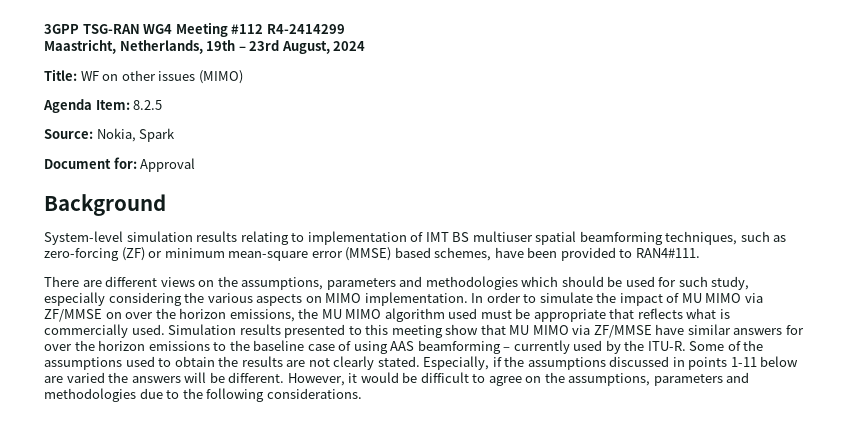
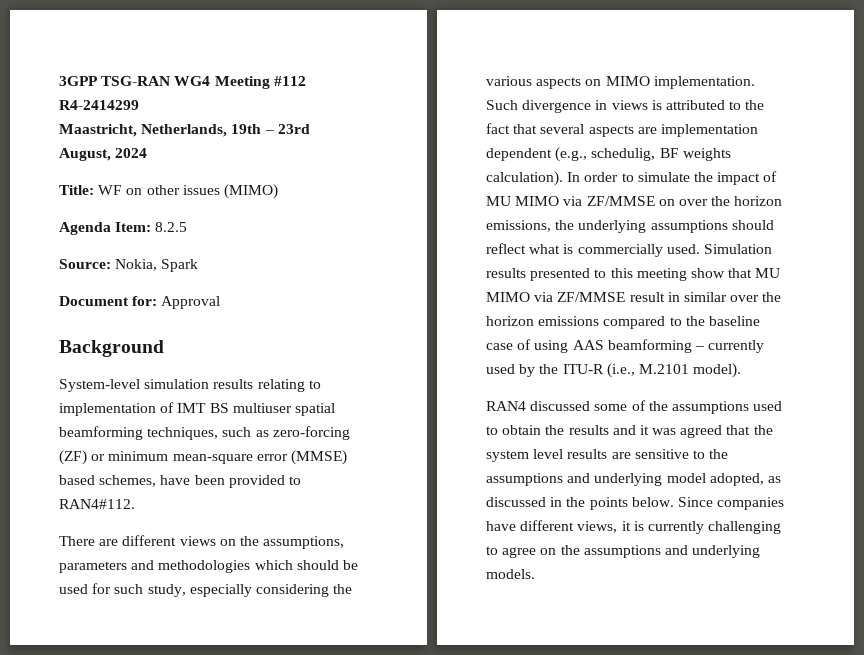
- System-level simulation results relating to implementation of IMT BS multiuser spatial beamforming techniques, such as zero-forcing (ZF) or minimum mean-square error (MMSE) based schemes, have been provided to RAN4#111.
+ System-level simulation results relating to implementation of IMT BS multiuser spatial beamforming techniques, such as zero-forcing (ZF) or minimum mean-square error (MMSE) based schemes, have been provided to RAN4#112.
+ Such divergence in views is attributed to the fact that several aspects are implementation dependent (e.g., schedulig, BF weights calculation).
- In order to simulate the impact of MU MIMO via ZF/MMSE on over the horizon emissions, the MU MIMO algorithm used must be appropriate that reflects what is commercially used.
+ In order to simulate the impact of MU MIMO via ZF/MMSE on over the horizon emissions, the underlying assumptions should reflect what is commercially used.
- Simulation results presented to this meeting show that MU MIMO via ZF/MMSE have similar answers for over the horizon emissions to the baseline case of using AAS beamforming – currently used by the ITU-R. Some of the assumptions used to obtain the results are not clearly stated. Especially, if the assumptions discussed in points 1-11 below are varied the answers will be different. However, it would be difficult to agree on the assumptions, parameters and methodologies due to the following considerations.
+ Simulation results presented to this meeting show that MU MIMO via ZF/MMSE result in similar over the horizon emissions compared to the baseline case of using AAS beamforming – currently used by the ITU-R (i.e., M.2101 model).
+ RAN4 discussed some of the assumptions used to obtain the results and it was agreed that the system level results are sensitive to the assumptions and underlying model adopted, as discussed in the points below. Since companies have different views, it is currently challenging to agree on the assumptions and underlying models.

